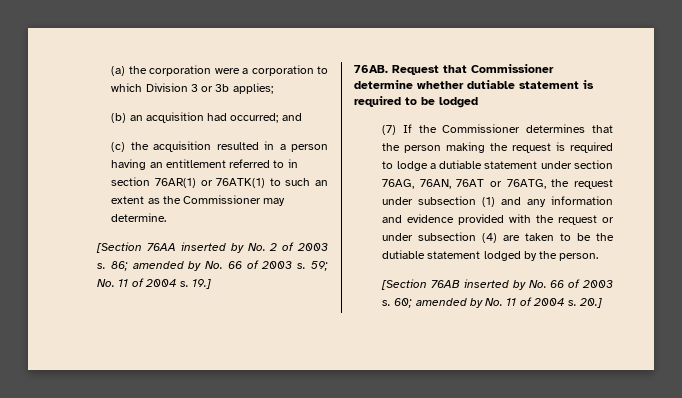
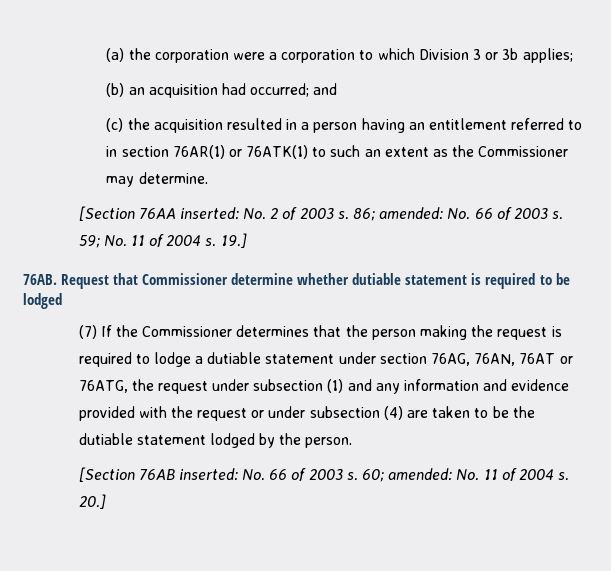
- [Section 76AA inserted by No. 2 of 2003 s.
+ [Section 76AA inserted: No. 2 of 2003 s.
- 86; amended by No. 66 of 2003 s.
+ 86; amended: No. 66 of 2003 s.
- [Section 76AB inserted by No. 66 of 2003 s.
+ [Section 76AB inserted: No. 66 of 2003 s.
- 60; amended by No. 11 of 2004 s.
+ 60; amended: No. 11 of 2004 s.

